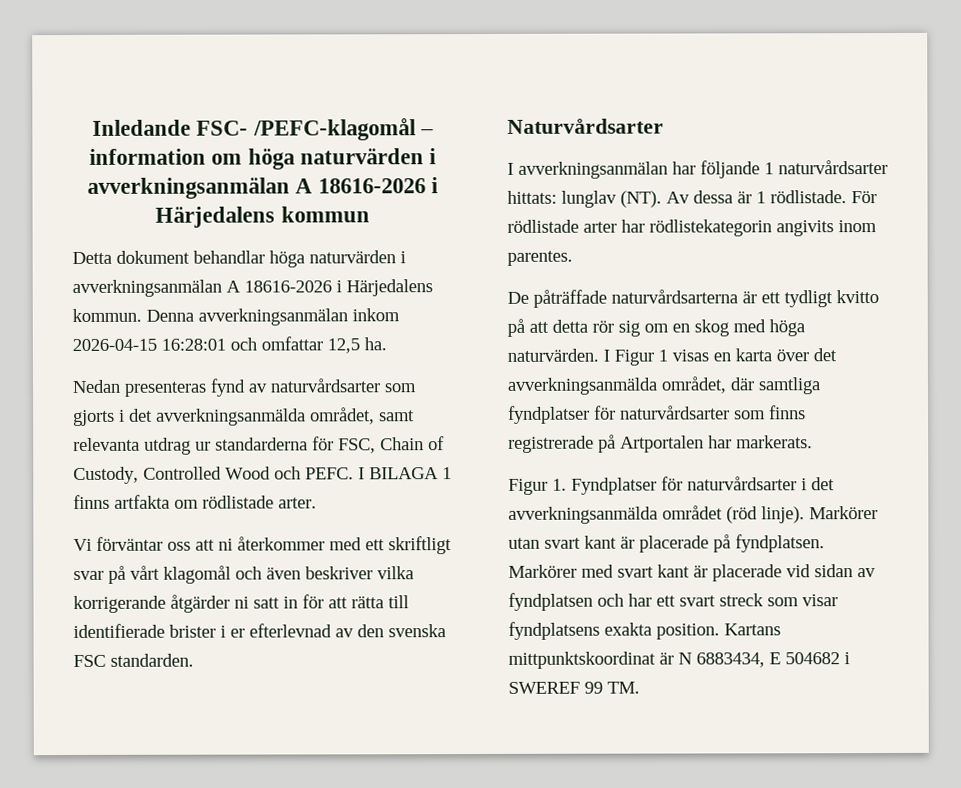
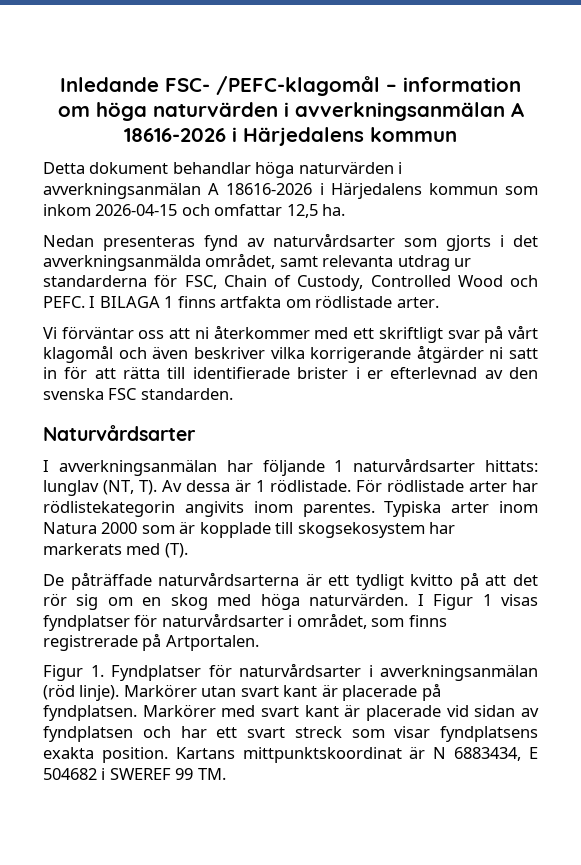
- Detta dokument behandlar höga naturvärden i avverkningsanmälan A 18616-2026 i Härjedalens kommun. Denna avverkningsanmälan inkom 2026-04-15 16:28:01 och omfattar 12,5 ha.
+ Detta dokument behandlar höga naturvärden i avverkningsanmälan A 18616-2026 i Härjedalens kommun som inkom 2026-04-15 och omfattar 12,5 ha.
- I avverkningsanmälan har följande 1 naturvårdsarter hittats: lunglav (NT). Av dessa är 1 rödlistade.
+ I avverkningsanmälan har följande 1 naturvårdsarter hittats: lunglav (NT, T). Av dessa är 1 rödlistade.
+ Typiska arter inom Natura 2000 som är kopplade till skogsekosystem har markerats med (T).
- De påträffade naturvårdsarterna är ett tydligt kvitto på att detta rör sig om en skog med höga naturvärden.
+ De påträffade naturvårdsarterna är ett tydligt kvitto på att det rör sig om en skog med höga naturvärden.
- I Figur 1 visas en karta över det avverkningsanmälda området, där samtliga fyndplatser för naturvårdsarter som finns registrerade på Artportalen har markerats.
+ I Figur 1 visas fyndplatser för naturvårdsarter i området, som finns registrerade på Artportalen.
- Figur 1. Fyndplatser för naturvårdsarter i det avverkningsanmälda området (röd linje).
+ Figur 1. Fyndplatser för naturvårdsarter i avverkningsanmälan (röd linje).

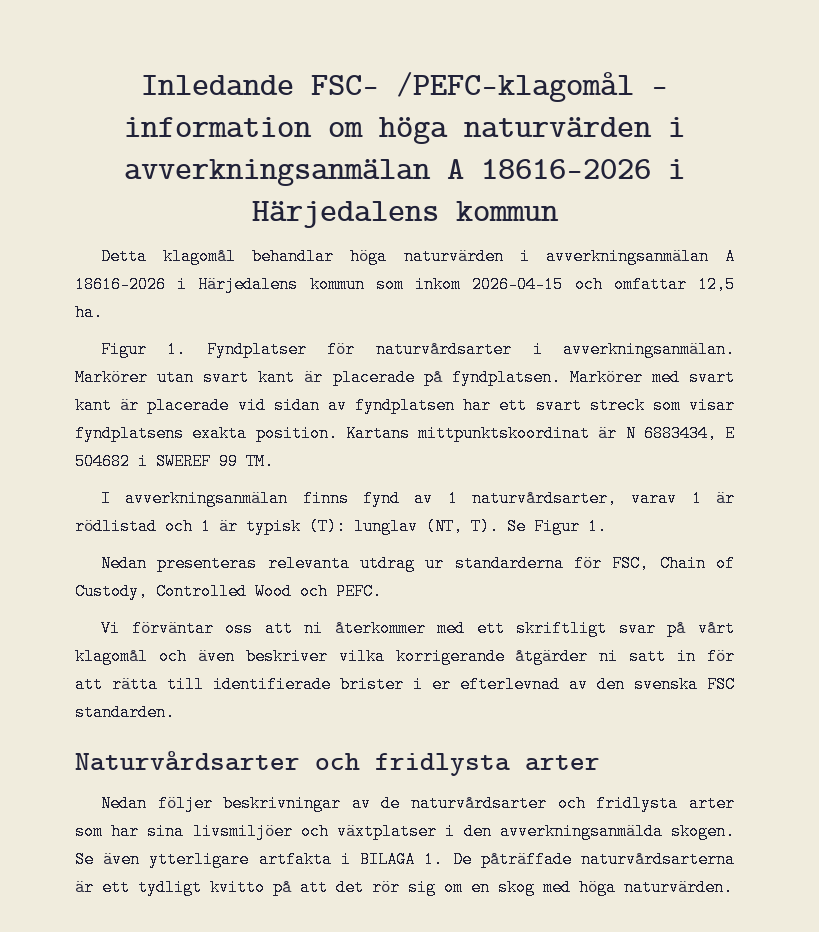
- Detta dokument behandlar höga naturvärden i avverkningsanmälan A 18616-2026 i Härjedalens kommun som inkom 2026-04-15 och omfattar 12,5 ha.
+ Detta klagomål behandlar höga naturvärden i avverkningsanmälan A 18616-2026 i Härjedalens kommun som inkom 2026-04-15 och omfattar 12,5 ha.
- Nedan presenteras fynd av naturvårdsarter som gjorts i det avverkningsanmälda området, samt relevanta utdrag ur standarderna för FSC, Chain of Custody, Controlled Wood och PEFC. I BILAGA 1 finns artfakta om rödlistade arter.
+ Figur 1. Fyndplatser för naturvårdsarter i avverkningsanmälan. Markörer utan svart kant är placerade på fyndplatsen. Markörer med svart kant är placerade vid sidan av fyndplatsen har ett svart streck som visar fyndplatsens exakta position. Kartans mittpunktskoordinat är N 6883434, E 504682 i SWEREF 99 TM.
+ I avverkningsanmälan finns fynd av 1 naturvårdsarter, varav 1 är rödlistad och 1 är typisk (T): lunglav (NT, T). Se Figur 1.
+ Nedan presenteras relevanta utdrag ur standarderna för FSC, Chain of Custody, Controlled Wood och PEFC.
- Naturvårdsarter
- I avverkningsanmälan har följande 1 naturvårdsarter hittats: lunglav (NT, T). Av dessa är 1 rödlistade. För rödlistade arter har rödlistekategorin angivits inom parentes. Typiska arter inom Natura 2000 som är kopplade till skogsekosystem har markerats med (T).
- De påträffade naturvårdsarterna är ett tydligt kvitto på att det rör sig om en skog med höga naturvärden. I Figur 1 visas fyndplatser för naturvårdsarter i området, som finns registrerade på Artportalen.
- Figur 1. Fyndplatser för naturvårdsarter i avverkningsanmälan (röd linje). Markörer utan svart kant är placerade på fyndplatsen. Markörer med svart kant är placerade vid sidan av fyndplatsen och har ett svart streck som visar fyndplatsens exakta position. Kartans mittpunktskoordinat är N 6883434, E 504682 i SWEREF 99 TM.
+ Naturvårdsarter och fridlysta arter
+ Nedan följer beskrivningar av de naturvårdsarter och fridlysta arter som har sina livsmiljöer och växtplatser i den avverkningsanmälda skogen. Se även ytterligare artfakta i BILAGA 1. De påträffade naturvårdsarterna är ett tydligt kvitto på att det rör sig om en skog med höga naturvärden.

